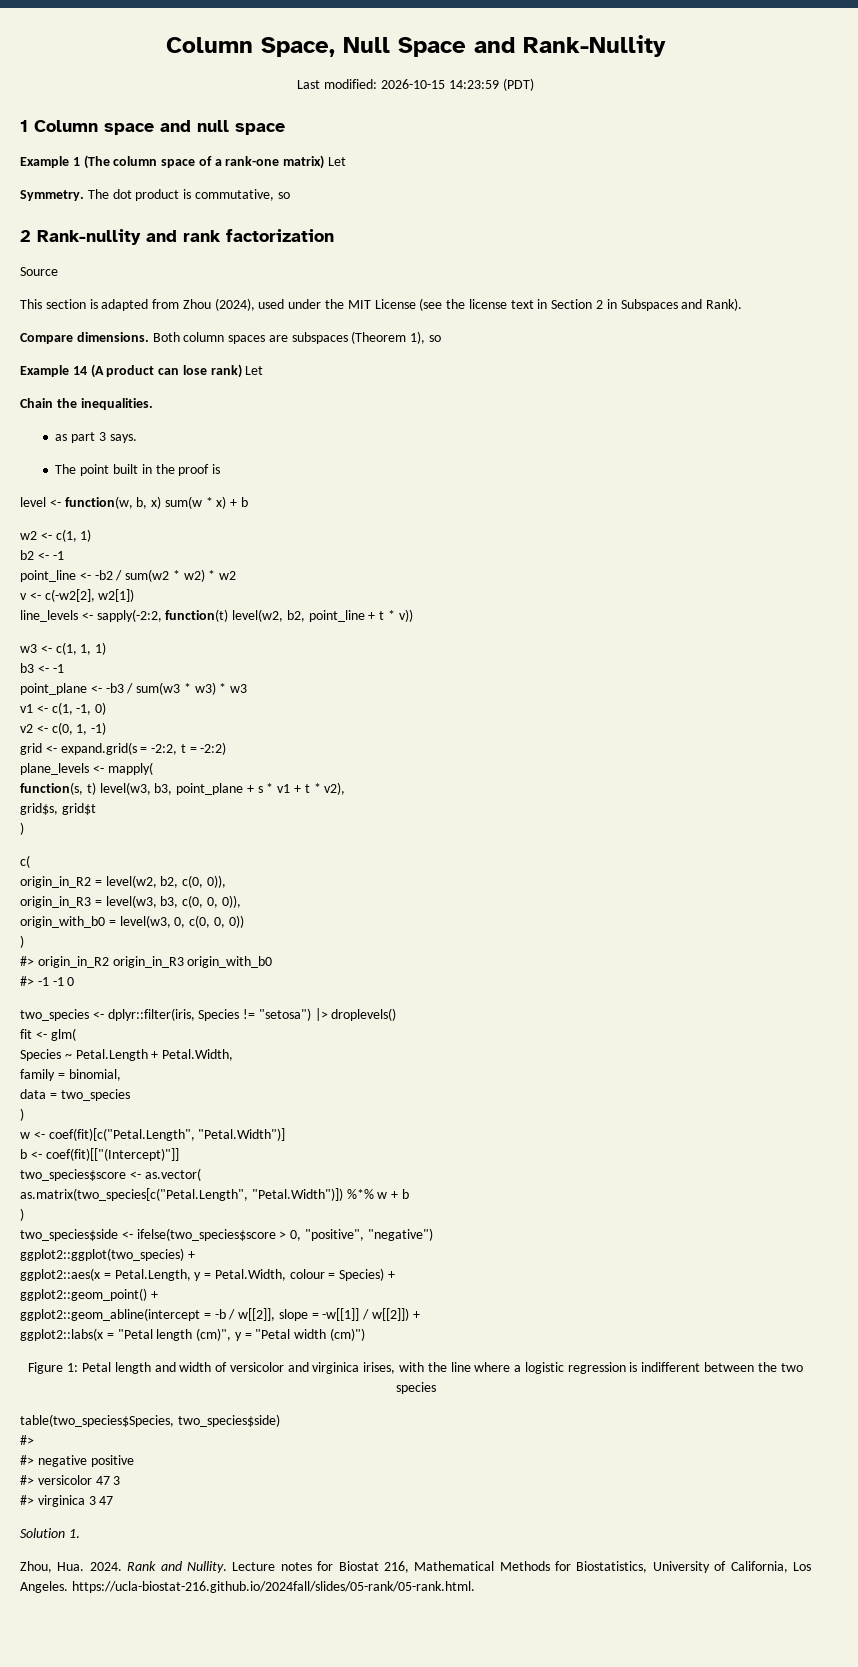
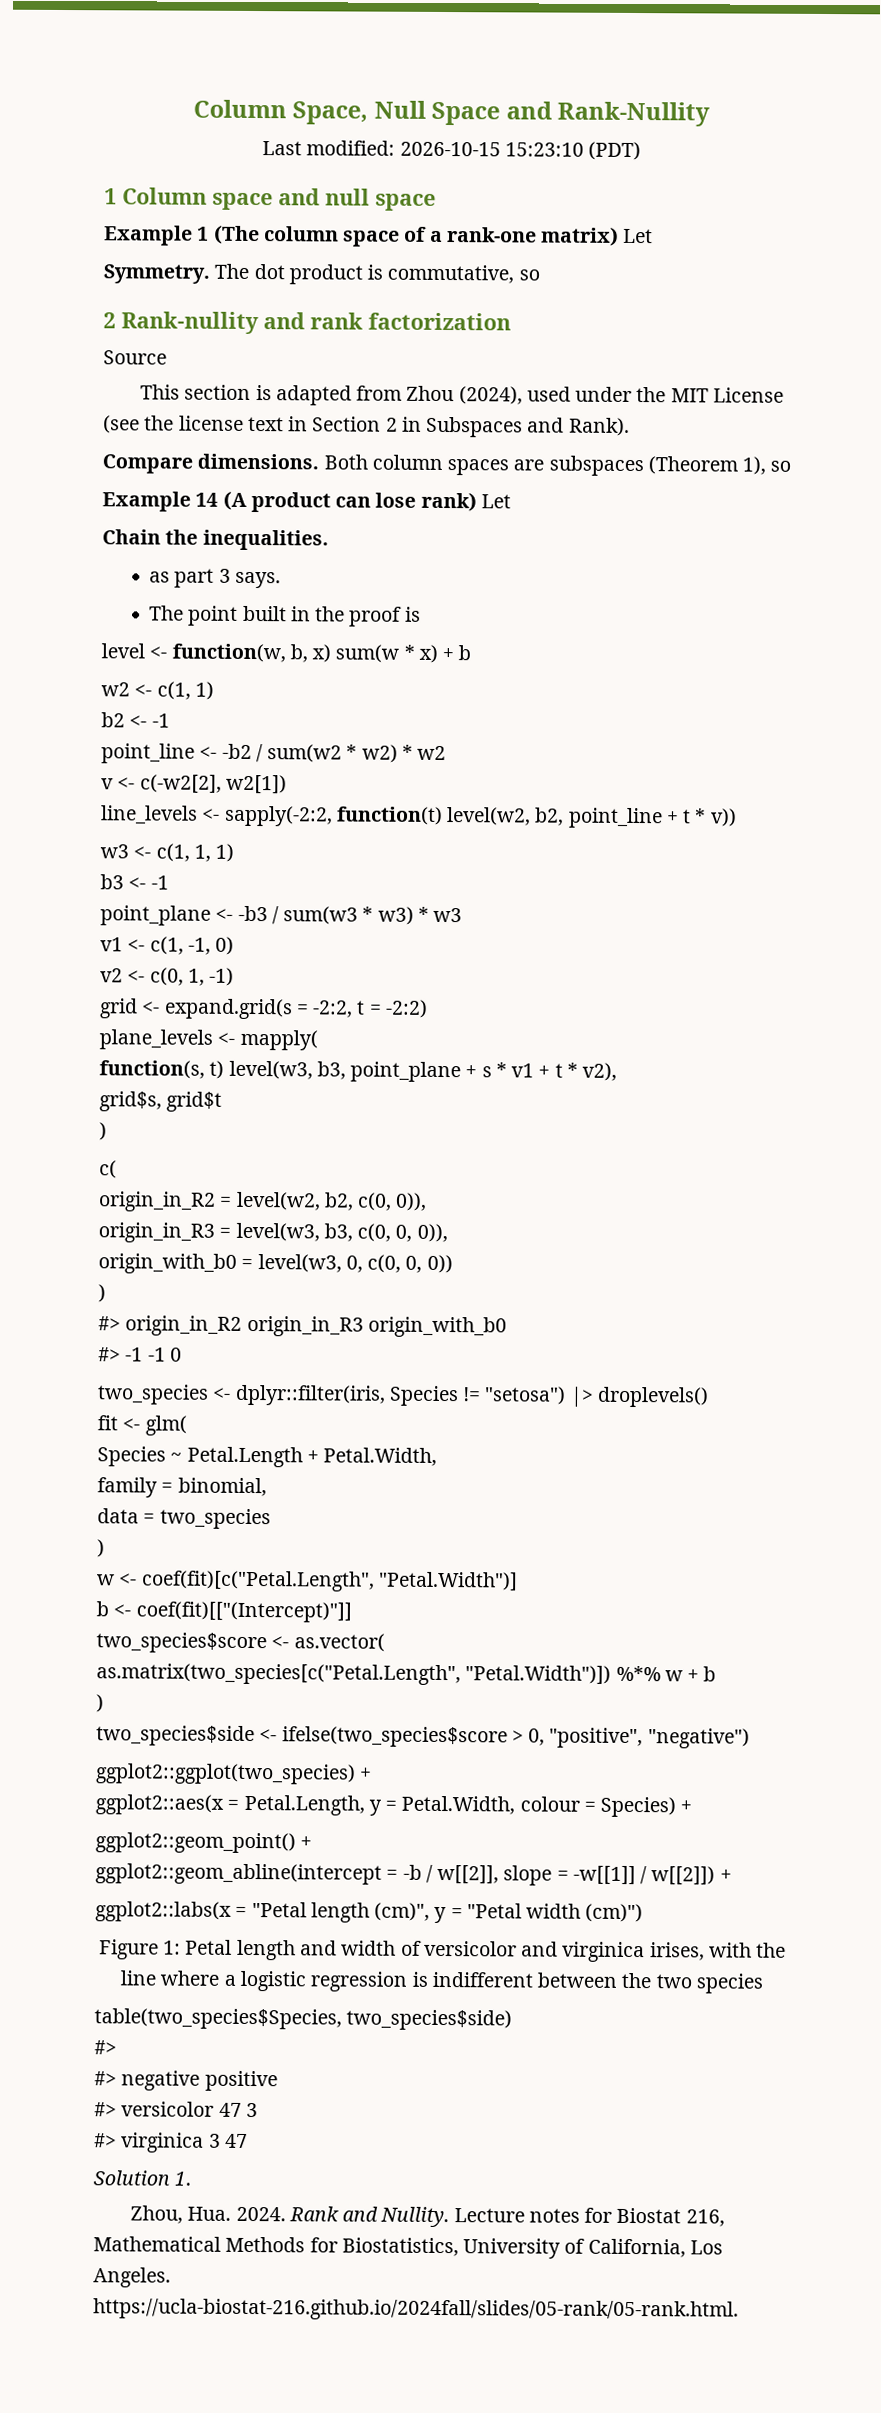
- Last modified: 2026-10-15 14:23:59 (PDT)
+ Last modified: 2026-10-15 15:23:10 (PDT)

